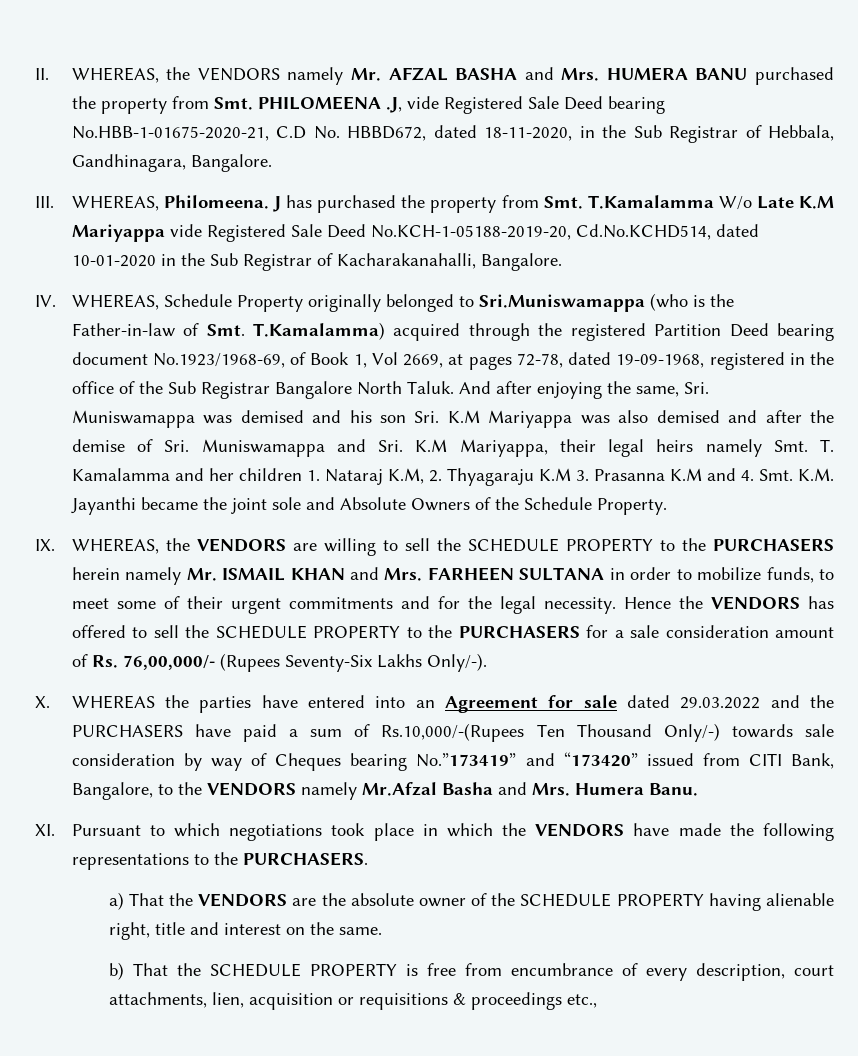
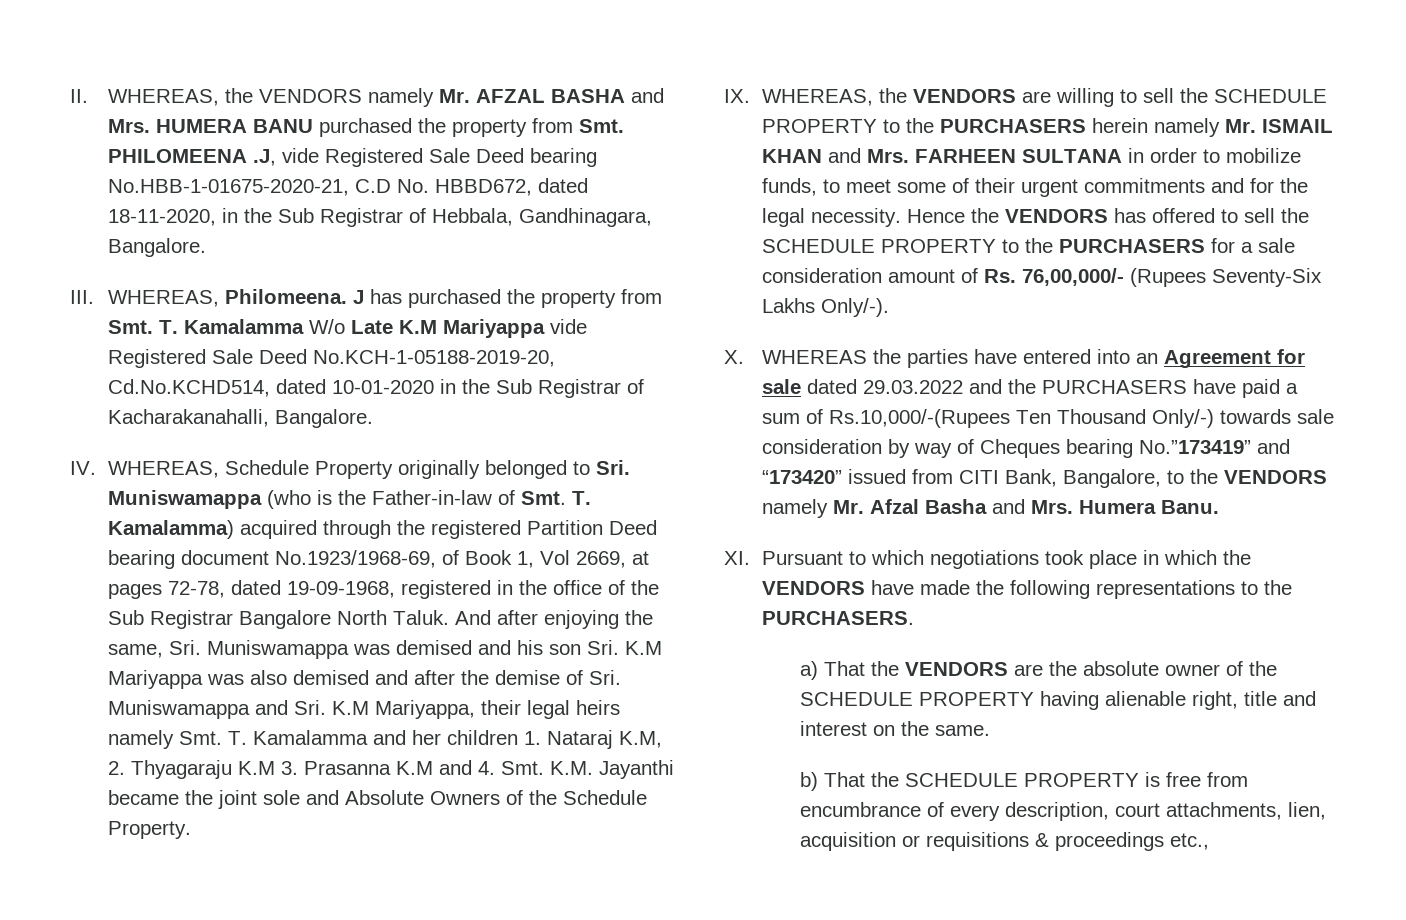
- J has purchased the property from Smt. T.Kamalamma W/o Late K.M Mariyappa vide Registered Sale Deed No.KCH-1-05188-2019-20, Cd.No.KCHD514, dated 10-01-2020 in the Sub Registrar of Kacharakanahalli, Bangalore.
+ J has purchased the property from Smt. T. Kamalamma W/o Late K.M Mariyappa vide Registered Sale Deed No.KCH-1-05188-2019-20, Cd.No.KCHD514, dated 10-01-2020 in the Sub Registrar of Kacharakanahalli, Bangalore.
- IV. WHEREAS, Schedule Property originally belonged to Sri.Muniswamappa (who is the Father-in-law of Smt. T.Kamalamma) acquired through the registered Partition Deed bearing document No.1923/1968-69, of Book 1, Vol 2669, at pages 72-78, dated 19-09-1968, registered in the office of the Sub Registrar Bangalore North Taluk.
+ IV. WHEREAS, Schedule Property originally belonged to Sri. Muniswamappa (who is the Father-in-law of Smt. T. Kamalamma) acquired through the registered Partition Deed bearing document No.1923/1968-69, of Book 1, Vol 2669, at pages 72-78, dated 19-09-1968, registered in the office of the Sub Registrar Bangalore North Taluk.
- X. WHEREAS the parties have entered into an Agreement for sale dated 29.03.2022 and the PURCHASERS have paid a sum of Rs.10,000/-(Rupees Ten Thousand Only/-) towards sale consideration by way of Cheques bearing No.”173419” and “173420” issued from CITI Bank, Bangalore, to the VENDORS namely Mr.Afzal Basha and Mrs. Humera Banu.
+ X. WHEREAS the parties have entered into an Agreement for sale dated 29.03.2022 and the PURCHASERS have paid a sum of Rs.10,000/-(Rupees Ten Thousand Only/-) towards sale consideration by way of Cheques bearing No.”173419” and “173420” issued from CITI Bank, Bangalore, to the VENDORS namely Mr. Afzal Basha and Mrs. Humera Banu.

